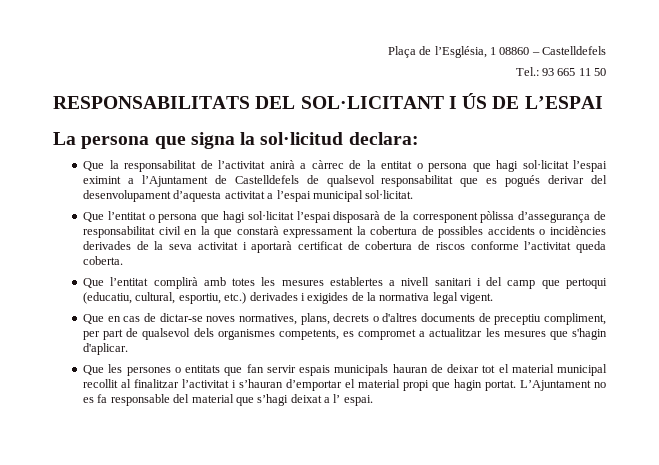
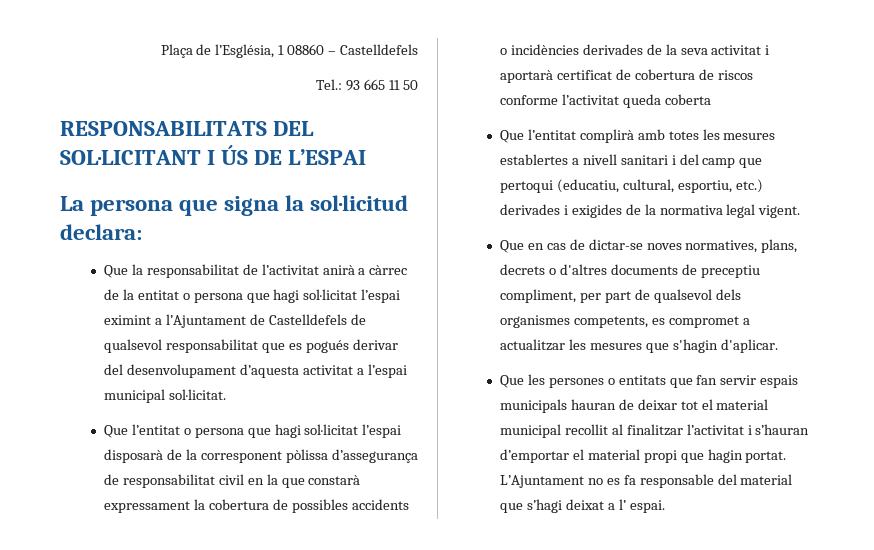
- Que l’entitat o persona que hagi sol·licitat l’espai disposarà de la corresponent pòlissa d’assegurança de responsabilitat civil en la que constarà expressament la cobertura de possibles accidents o incidències derivades de la seva activitat i aportarà certificat de cobertura de riscos conforme l’activitat queda coberta.
+ Que l’entitat o persona que hagi sol·licitat l’espai disposarà de la corresponent pòlissa d’assegurança de responsabilitat civil en la que constarà expressament la cobertura de possibles accidents o incidències derivades de la seva activitat i aportarà certificat de cobertura de riscos conforme l’activitat queda coberta

